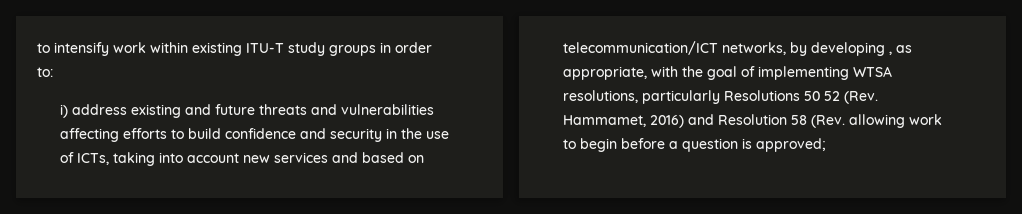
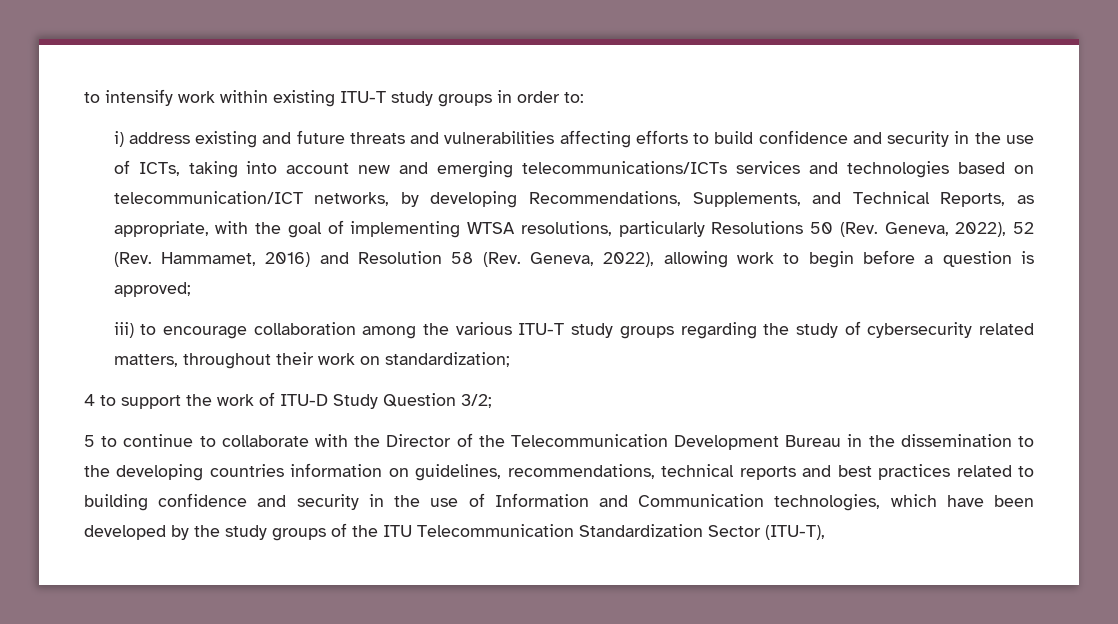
- i) address existing and future threats and vulnerabilities affecting efforts to build confidence and security in the use of ICTs, taking into account new services and based on telecommunication/ICT networks, by developing , as appropriate, with the goal of implementing WTSA resolutions, particularly Resolutions 50 52 (Rev. Hammamet, 2016) and Resolution 58 (Rev. allowing work to begin before a question is approved;
+ i) address existing and future threats and vulnerabilities affecting efforts to build confidence and security in the use of ICTs, taking into account new and emerging telecommunications/ICTs services and technologies based on telecommunication/ICT networks, by developing Recommendations, Supplements, and Technical Reports, as appropriate, with the goal of implementing WTSA resolutions, particularly Resolutions 50 (Rev. Geneva, 2022), 52 (Rev. Hammamet, 2016) and Resolution 58 (Rev. Geneva, 2022), allowing work to begin before a question is approved;
+ iii) to encourage collaboration among the various ITU-T study groups regarding the study of cybersecurity related matters, throughout their work on standardization;
+ 4 to support the work of ITU-D Study Question 3/2;
+ 5 to continue to collaborate with the Director of the Telecommunication Development Bureau in the dissemination to the developing countries information on guidelines, recommendations, technical reports and best practices related to building confidence and security in the use of Information and Communication technologies, which have been developed by the study groups of the ITU Telecommunication Standardization Sector (ITU-T),

